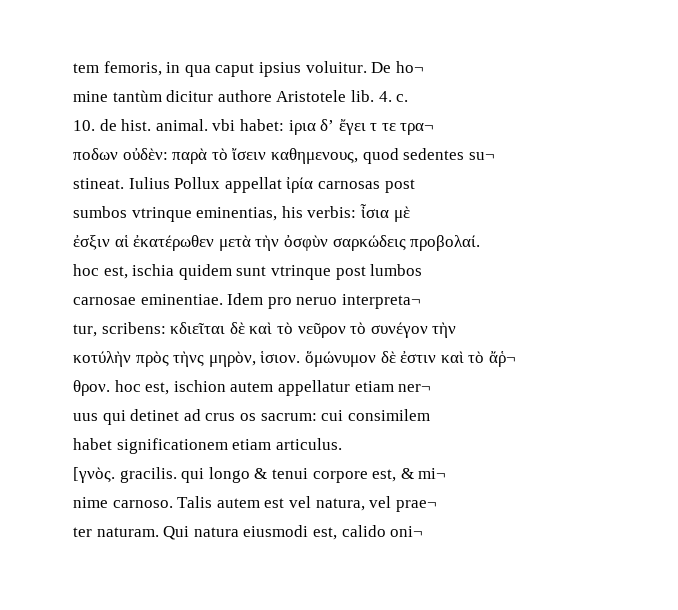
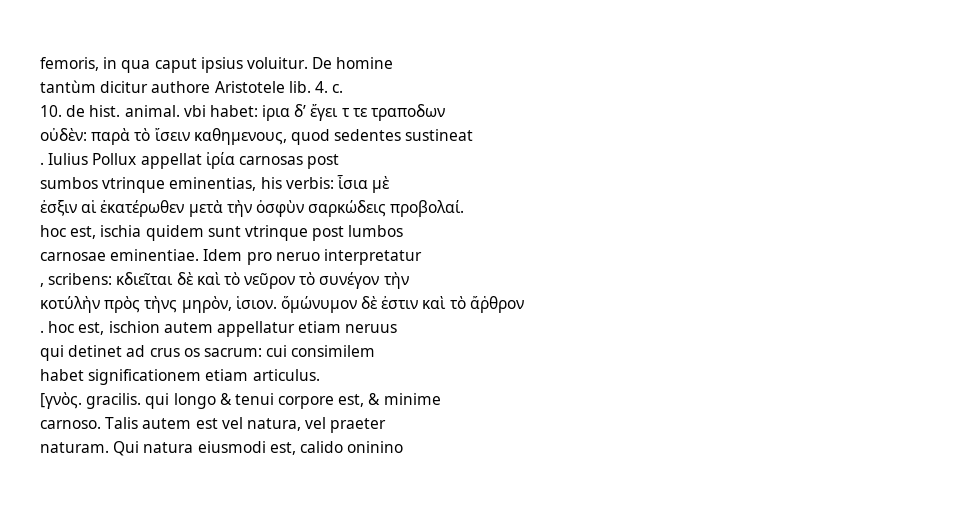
- tem femoris, in qua caput ipsius voluitur.
+ femoris, in qua caput ipsius voluitur.
- De ho¬
- mine tantùm dicitur authore Aristotele lib.
+ De homine
+ tantùm dicitur authore Aristotele lib.
- 10. de hist. animal. vbi habet: iρια δʼ ἔγει τ τε τρα¬
- ποδων οὐδὲν: παρὰ τὸ ἴσειν καθημενους, quod sedentes su¬
- stineat.
+ 10. de hist. animal. vbi habet: iρια δʼ ἔγει τ τε τραποδων
+ οὐδὲν: παρὰ τὸ ἴσειν καθημενους, quod sedentes sustineat
+ .
- Idem pro neruo interpreta¬
- tur, scribens: κδιεῖται δὲ καὶ τὸ νεῦρον τὸ συνέγον τὴν
+ Idem pro neruo interpretatur
+ , scribens: κδιεῖται δὲ καὶ τὸ νεῦρον τὸ συνέγον τὴν
- κοτύλὴν πρὸς τὴνς μηρὸν, ἱσιον. ὅμώνυμον δὲ ἐστιν καὶ τὸ ἄῥ¬
- θρον. hoc est, ischion autem appellatur etiam ner¬
- uus qui detinet ad crus os sacrum: cui consimilem
+ κοτύλὴν πρὸς τὴνς μηρὸν, ἱσιον. ὅμώνυμον δὲ ἐστιν καὶ τὸ ἄῥθρον
+ . hoc est, ischion autem appellatur etiam neruus
+ qui detinet ad crus os sacrum: cui consimilem
- [γνὸς. gracilis. qui longo & tenui corpore est, & mi¬
- nime carnoso.
+ [γνὸς. gracilis. qui longo & tenui corpore est, & minime
+ carnoso.
- Talis autem est vel natura, vel prae¬
- ter naturam.
+ Talis autem est vel natura, vel praeter
+ naturam.
- Qui natura eiusmodi est, calido oni¬
+ Qui natura eiusmodi est, calido oninino

